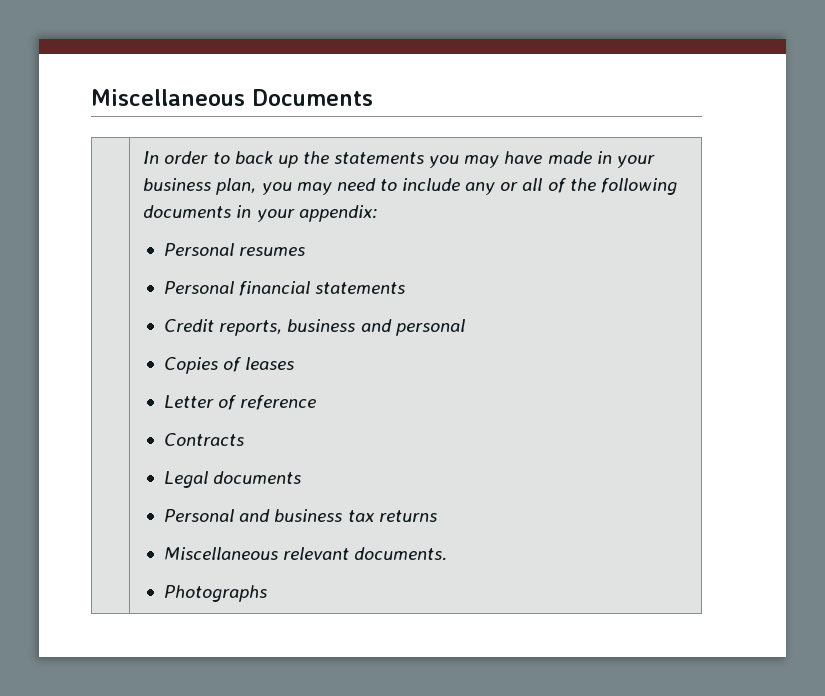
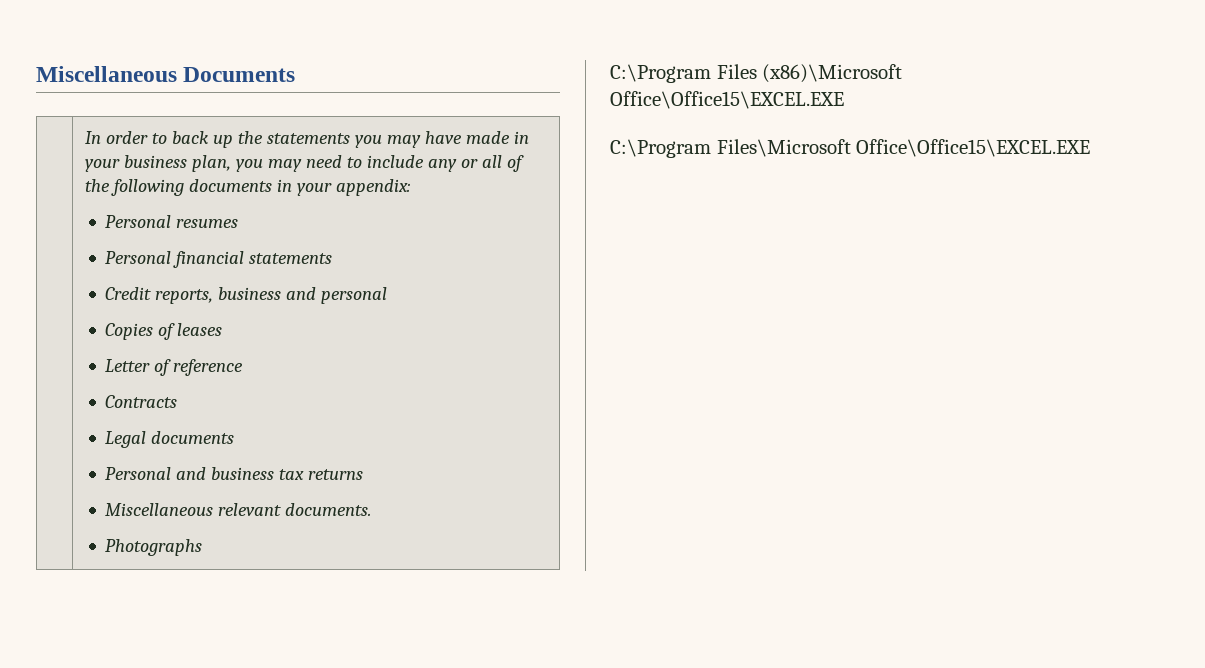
+ C:\Program Files (x86)\Microsoft Office\Office15\EXCEL.EXE
+ C:\Program Files\Microsoft Office\Office15\EXCEL.EXE

